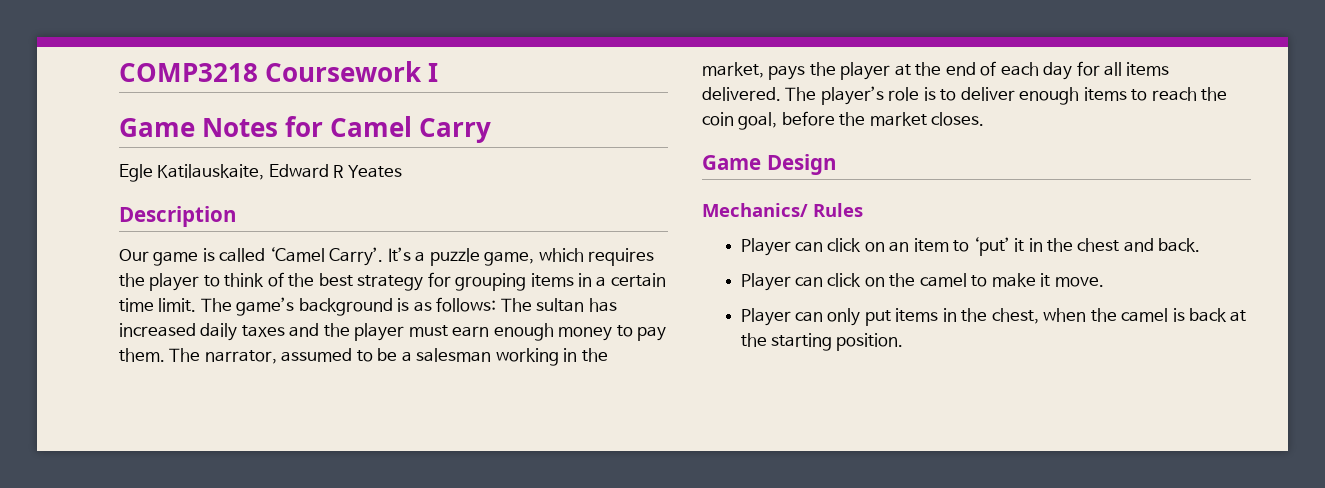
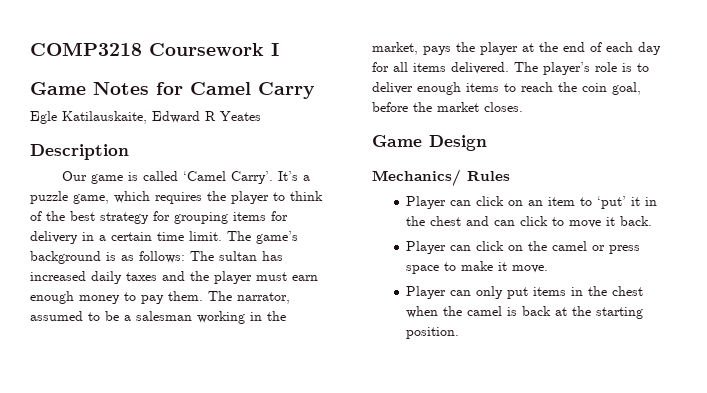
- It’s a puzzle game, which requires the player to think of the best strategy for grouping items in a certain time limit.
+ It’s a puzzle game, which requires the player to think of the best strategy for grouping items for delivery in a certain time limit.
- Player can click on an item to ‘put’ it in the chest and back.
+ Player can click on an item to ‘put’ it in the chest and can click to move it back.
- Player can click on the camel to make it move.
+ Player can click on the camel or press space to make it move.
- Player can only put items in the chest, when the camel is back at the starting position.
+ Player can only put items in the chest when the camel is back at the starting position.

